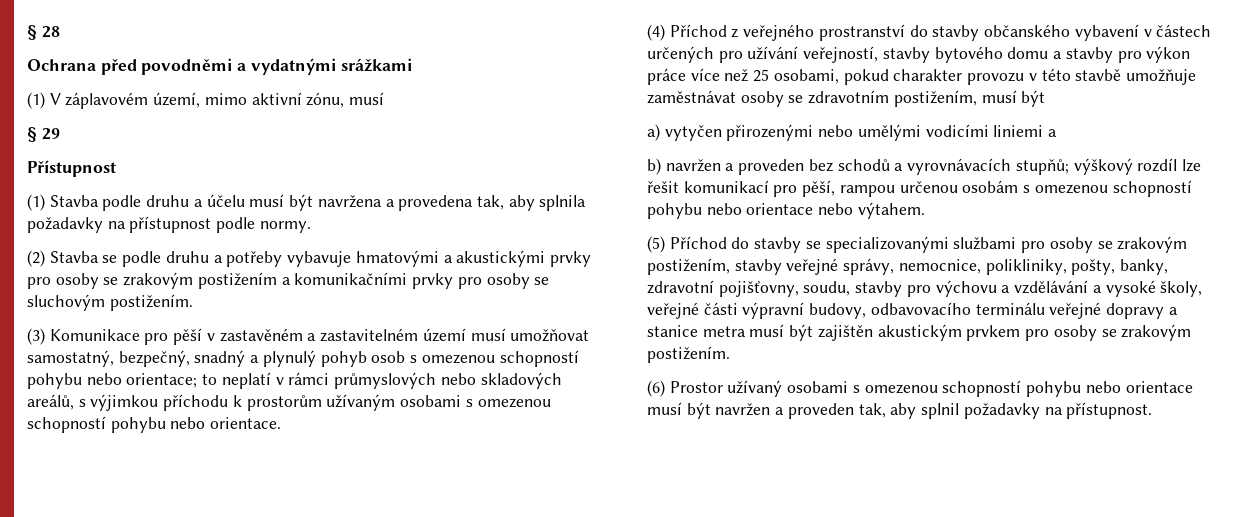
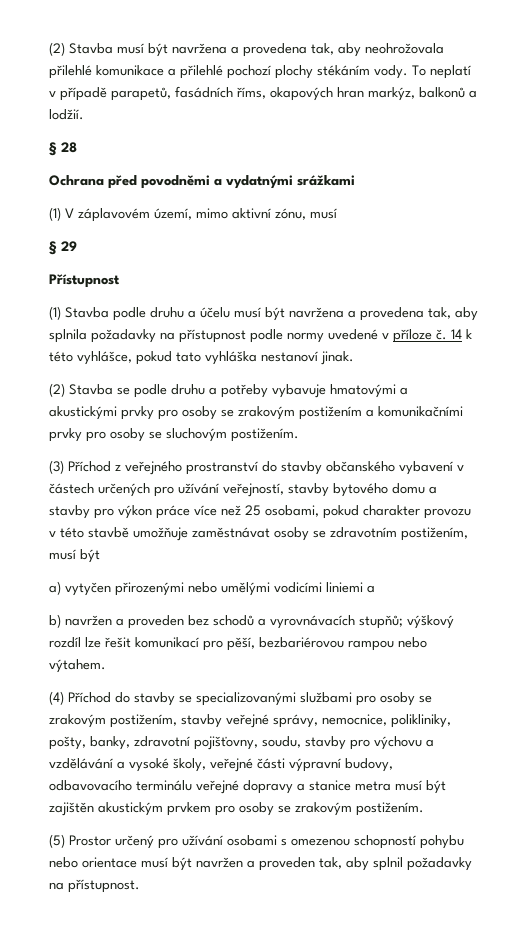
+ (2) Stavba musí být navržena a provedena tak, aby neohrožovala přilehlé komunikace a přilehlé pochozí plochy stékáním vody. To neplatí v případě parapetů, fasádních říms, okapových hran markýz, balkonů a lodžií.
- (1) Stavba podle druhu a účelu musí být navržena a provedena tak, aby splnila požadavky na přístupnost podle normy.
+ (1) Stavba podle druhu a účelu musí být navržena a provedena tak, aby splnila požadavky na přístupnost podle normy uvedené v příloze č. 14 k této vyhlášce, pokud tato vyhláška nestanoví jinak.
- (3) Komunikace pro pěší v zastavěném a zastavitelném území musí umožňovat samostatný, bezpečný, snadný a plynulý pohyb osob s omezenou schopností pohybu nebo orientace; to neplatí v rámci průmyslových nebo skladových areálů, s výjimkou příchodu k prostorům užívaným osobami s omezenou schopností pohybu nebo orientace.
- (4) Příchod z veřejného prostranství do stavby občanského vybavení v částech určených pro užívání veřejností, stavby bytového domu a stavby pro výkon práce více než 25 osobami, pokud charakter provozu v této stavbě umožňuje zaměstnávat osoby se zdravotním postižením, musí být
+ (3) Příchod z veřejného prostranství do stavby občanského vybavení v částech určených pro užívání veřejností, stavby bytového domu a stavby pro výkon práce více než 25 osobami, pokud charakter provozu v této stavbě umožňuje zaměstnávat osoby se zdravotním postižením, musí být
- b) navržen a proveden bez schodů a vyrovnávacích stupňů; výškový rozdíl lze řešit komunikací pro pěší, rampou určenou osobám s omezenou schopností pohybu nebo orientace nebo výtahem.
+ b) navržen a proveden bez schodů a vyrovnávacích stupňů; výškový rozdíl lze řešit komunikací pro pěší, bezbariérovou rampou nebo výtahem.
- (5) Příchod do stavby se specializovanými službami pro osoby se zrakovým postižením, stavby veřejné správy, nemocnice, polikliniky, pošty, banky, zdravotní pojišťovny, soudu, stavby pro výchovu a vzdělávání a vysoké školy, veřejné části výpravní budovy, odbavovacího terminálu veřejné dopravy a stanice metra musí být zajištěn akustickým prvkem pro osoby se zrakovým postižením.
+ (4) Příchod do stavby se specializovanými službami pro osoby se zrakovým postižením, stavby veřejné správy, nemocnice, polikliniky, pošty, banky, zdravotní pojišťovny, soudu, stavby pro výchovu a vzdělávání a vysoké školy, veřejné části výpravní budovy, odbavovacího terminálu veřejné dopravy a stanice metra musí být zajištěn akustickým prvkem pro osoby se zrakovým postižením.
- (6) Prostor užívaný osobami s omezenou schopností pohybu nebo orientace musí být navržen a proveden tak, aby splnil požadavky na přístupnost.
+ (5) Prostor určený pro užívání osobami s omezenou schopností pohybu nebo orientace musí být navržen a proveden tak, aby splnil požadavky na přístupnost.

